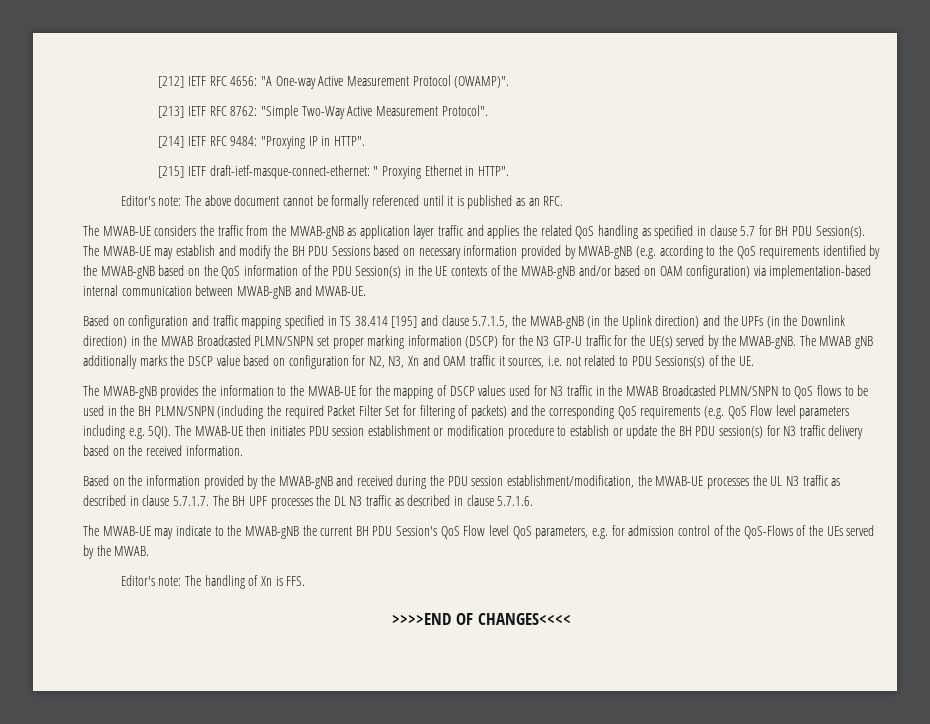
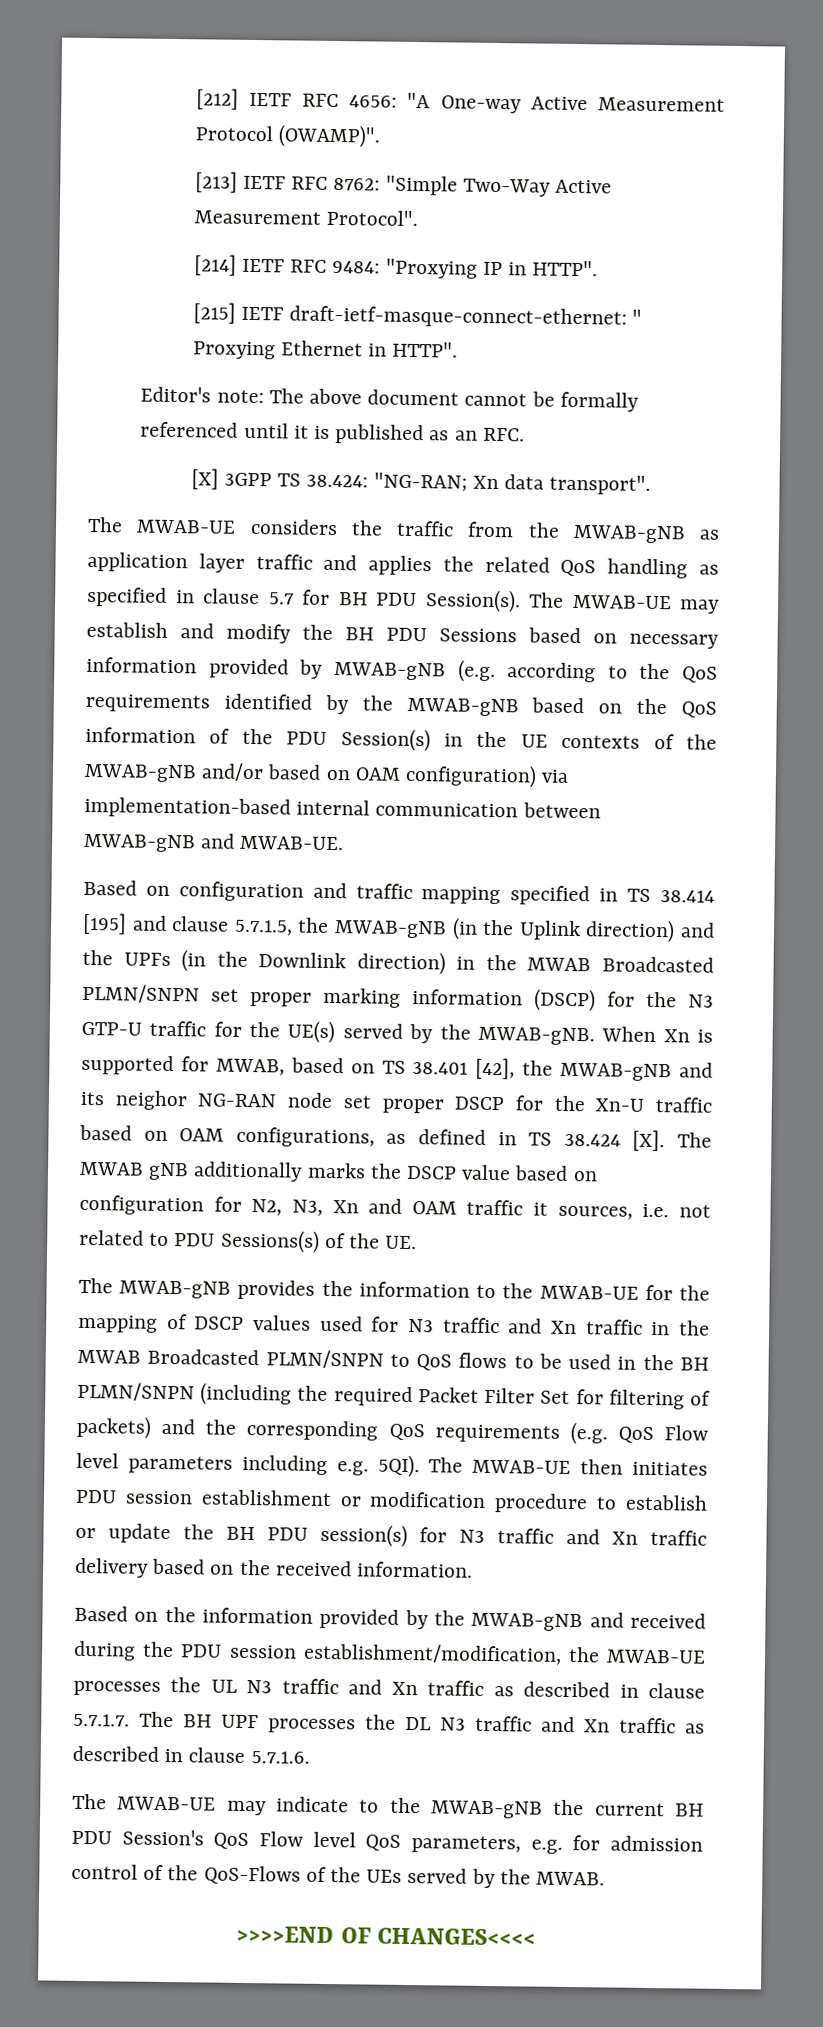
+ [X] 3GPP TS 38.424: "NG-RAN; Xn data transport".
- The MWAB gNB additionally marks the DSCP value based on configuration for N2, N3, Xn and OAM traffic it sources, i.e. not related to PDU Sessions(s) of the UE.
+ When Xn is supported for MWAB, based on TS 38.401 [42], the MWAB-gNB and its neighor NG-RAN node set proper DSCP for the Xn-U traffic based on OAM configurations, as defined in TS 38.424 [X]. The MWAB gNB additionally marks the DSCP value based on configuration for N2, N3, Xn and OAM traffic it sources, i.e. not related to PDU Sessions(s) of the UE.
- The MWAB-gNB provides the information to the MWAB-UE for the mapping of DSCP values used for N3 traffic in the MWAB Broadcasted PLMN/SNPN to QoS flows to be used in the BH PLMN/SNPN (including the required Packet Filter Set for filtering of packets) and the corresponding QoS requirements (e.g. QoS Flow level parameters including e.g. 5QI).
+ The MWAB-gNB provides the information to the MWAB-UE for the mapping of DSCP values used for N3 traffic and Xn traffic in the MWAB Broadcasted PLMN/SNPN to QoS flows to be used in the BH PLMN/SNPN (including the required Packet Filter Set for filtering of packets) and the corresponding QoS requirements (e.g. QoS Flow level parameters including e.g. 5QI).
- The MWAB-UE then initiates PDU session establishment or modification procedure to establish or update the BH PDU session(s) for N3 traffic delivery based on the received information.
+ The MWAB-UE then initiates PDU session establishment or modification procedure to establish or update the BH PDU session(s) for N3 traffic and Xn traffic delivery based on the received information.
- Based on the information provided by the MWAB-gNB and received during the PDU session establishment/modification, the MWAB-UE processes the UL N3 traffic as described in clause 5.7.1.7. The BH UPF processes the DL N3 traffic as described in clause 5.7.1.6.
+ Based on the information provided by the MWAB-gNB and received during the PDU session establishment/modification, the MWAB-UE processes the UL N3 traffic and Xn traffic as described in clause 5.7.1.7. The BH UPF processes the DL N3 traffic and Xn traffic as described in clause 5.7.1.6.
- Editor's note: The handling of Xn is FFS.

